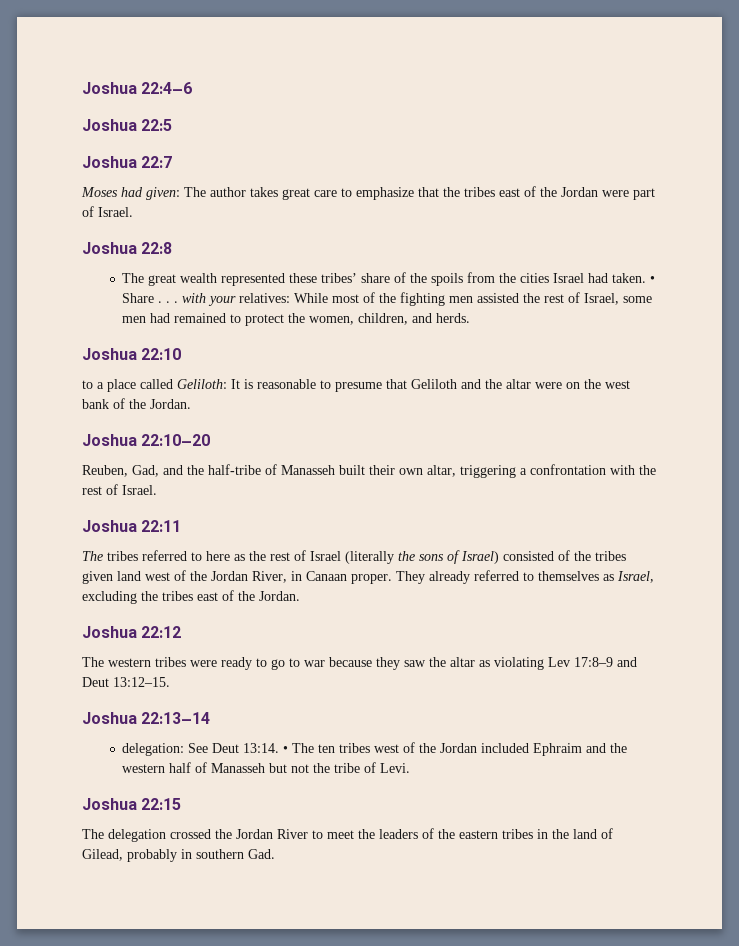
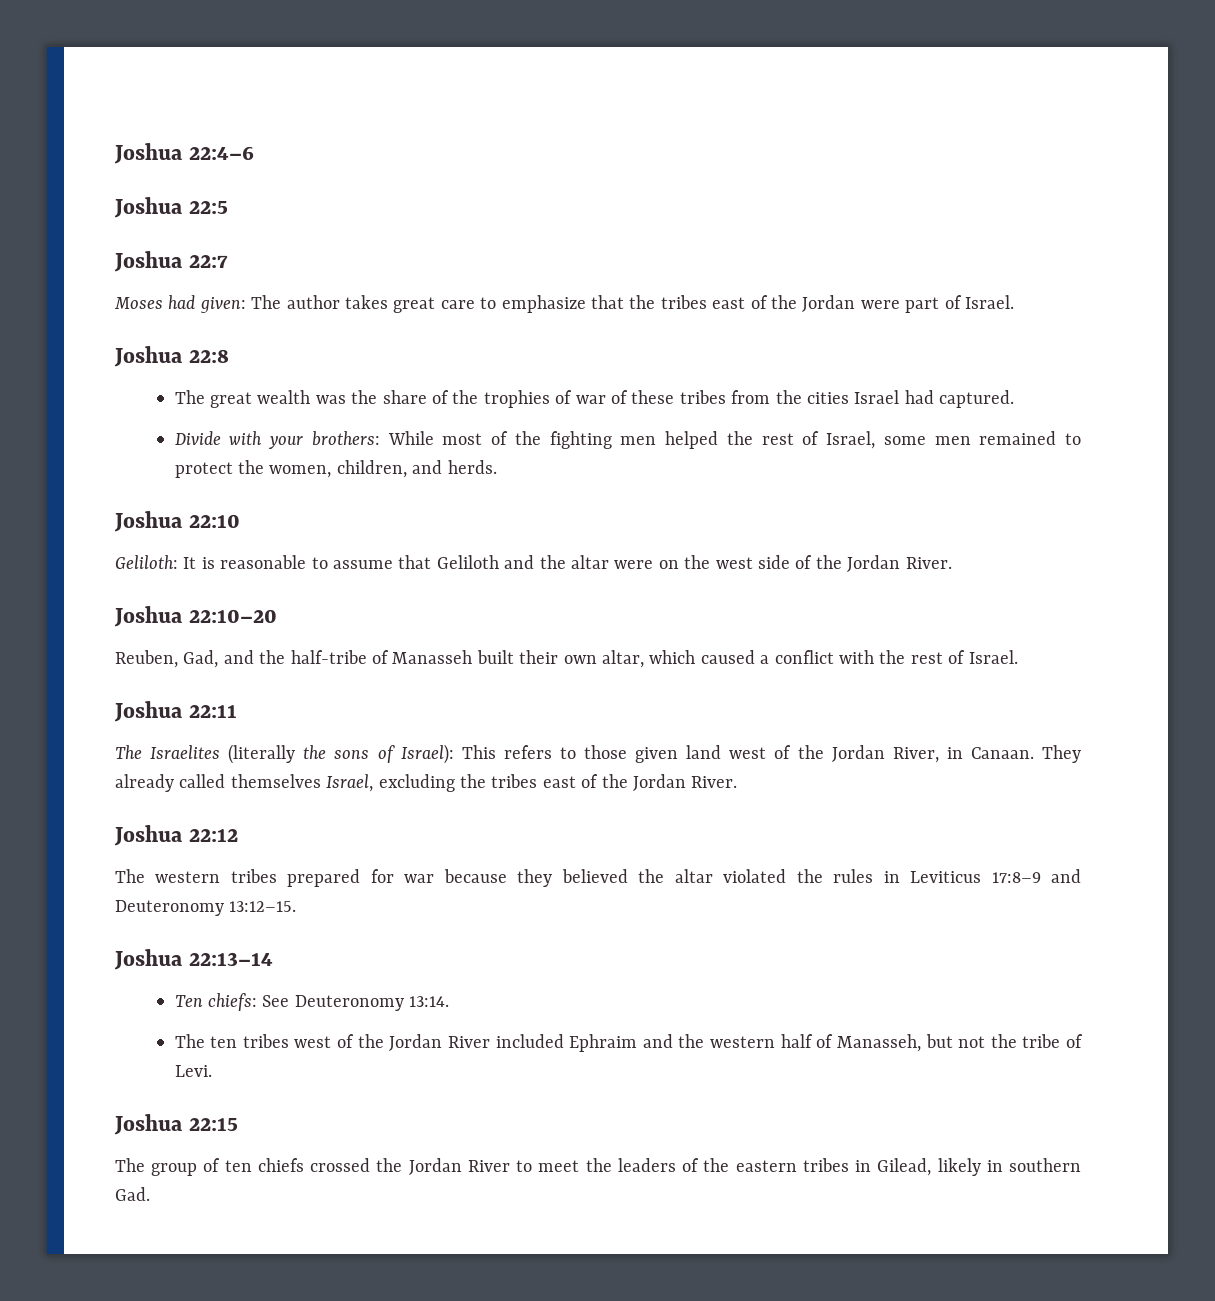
- The great wealth represented these tribes’ share of the spoils from the cities Israel had taken. • Share . . . with your relatives: While most of the fighting men assisted the rest of Israel, some men had remained to protect the women, children, and herds.
+ The great wealth was the share of the trophies of war of these tribes from the cities Israel had captured.
+ Divide with your brothers: While most of the fighting men helped the rest of Israel, some men remained to protect the women, children, and herds.
- to a place called Geliloth: It is reasonable to presume that Geliloth and the altar were on the west bank of the Jordan.
+ Geliloth: It is reasonable to assume that Geliloth and the altar were on the west side of the Jordan River.
- Reuben, Gad, and the half-tribe of Manasseh built their own altar, triggering a confrontation with the rest of Israel.
+ Reuben, Gad, and the half-tribe of Manasseh built their own altar, which caused a conflict with the rest of Israel.
- The tribes referred to here as the rest of Israel (literally the sons of Israel) consisted of the tribes given land west of the Jordan River, in Canaan proper. They already referred to themselves as Israel, excluding the tribes east of the Jordan.
+ The Israelites (literally the sons of Israel): This refers to those given land west of the Jordan River, in Canaan. They already called themselves Israel, excluding the tribes east of the Jordan River.
- The western tribes were ready to go to war because they saw the altar as violating Lev 17:8–9 and Deut 13:12–15.
+ The western tribes prepared for war because they believed the altar violated the rules in Leviticus 17:8–9 and Deuteronomy 13:12–15.
- delegation: See Deut 13:14. • The ten tribes west of the Jordan included Ephraim and the western half of Manasseh but not the tribe of Levi.
+ Ten chiefs: See Deuteronomy 13:14.
+ The ten tribes west of the Jordan River included Ephraim and the western half of Manasseh, but not the tribe of Levi.
- The delegation crossed the Jordan River to meet the leaders of the eastern tribes in the land of Gilead, probably in southern Gad.
+ The group of ten chiefs crossed the Jordan River to meet the leaders of the eastern tribes in Gilead, likely in southern Gad.

